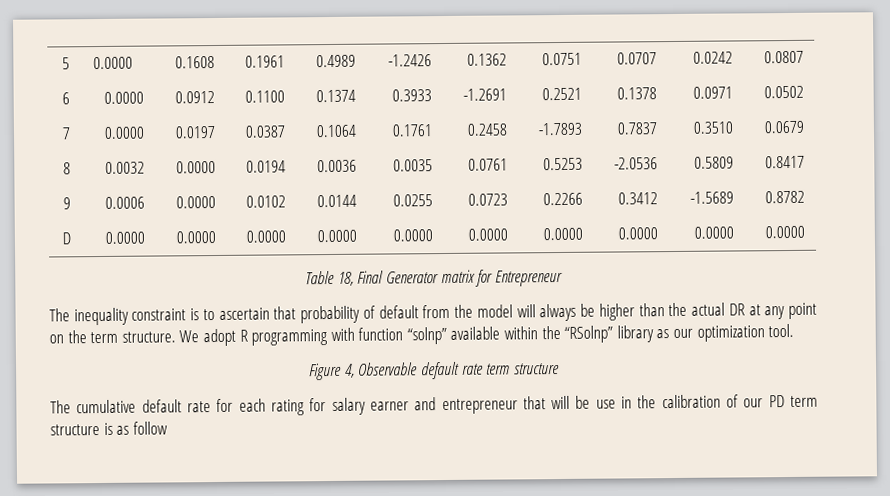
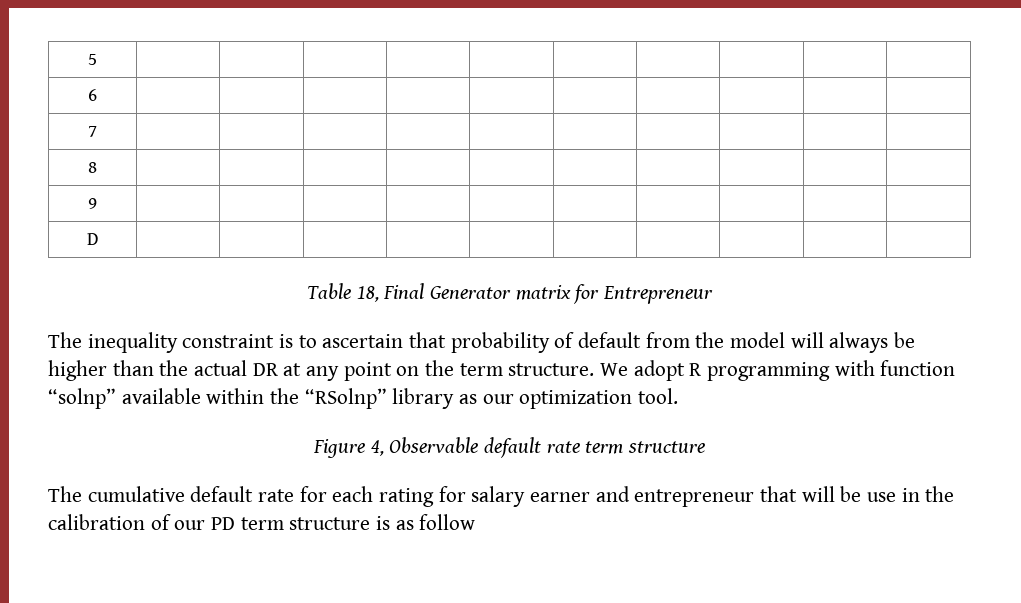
- 5 | 0.0000 | 0.1608 | 0.1961 | 0.4989 | -1.2426 | 0.1362 | 0.0751 | 0.0707 | 0.0242 | 0.0807
- 6 | 0.0000 | 0.0912 | 0.1100 | 0.1374 | 0.3933 | -1.2691 | 0.2521 | 0.1378 | 0.0971 | 0.0502
- 7 | 0.0000 | 0.0197 | 0.0387 | 0.1064 | 0.1761 | 0.2458 | -1.7893 | 0.7837 | 0.3510 | 0.0679
- 8 | 0.0032 | 0.0000 | 0.0194 | 0.0036 | 0.0035 | 0.0761 | 0.5253 | -2.0536 | 0.5809 | 0.8417
- 9 | 0.0006 | 0.0000 | 0.0102 | 0.0144 | 0.0255 | 0.0723 | 0.2266 | 0.3412 | -1.5689 | 0.8782
- D | 0.0000 | 0.0000 | 0.0000 | 0.0000 | 0.0000 | 0.0000 | 0.0000 | 0.0000 | 0.0000 | 0.0000
+ 5 | | | | | | | | | |
+ 6 | | | | | | | | | |
+ 7 | | | | | | | | | |
+ 8 | | | | | | | | | |
+ 9 | | | | | | | | | |
+ D | | | | | | | | | |

